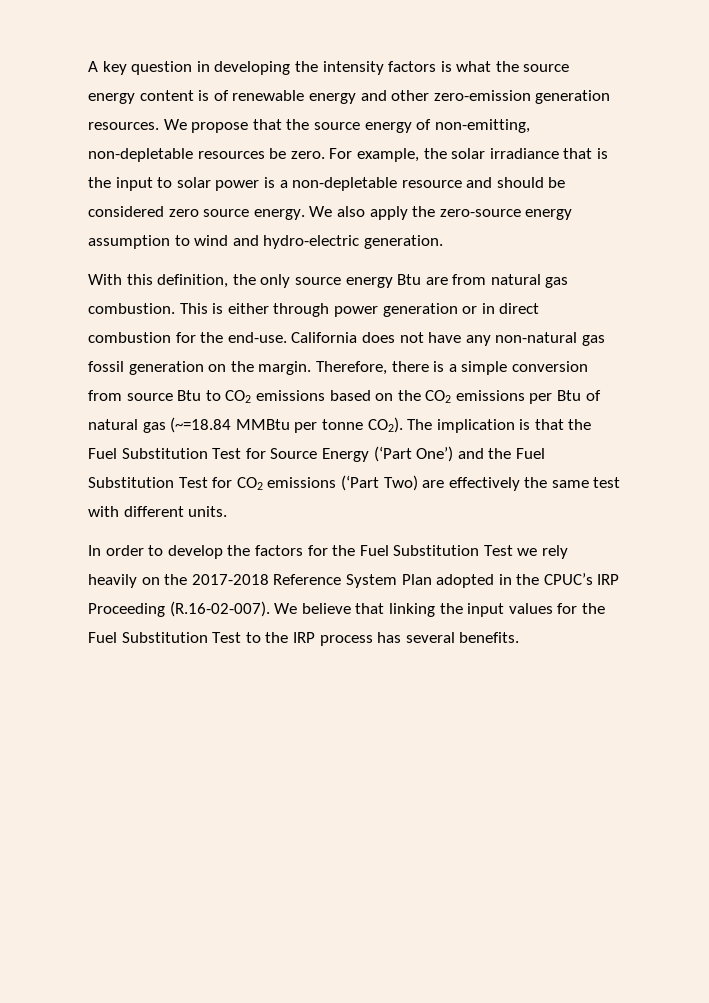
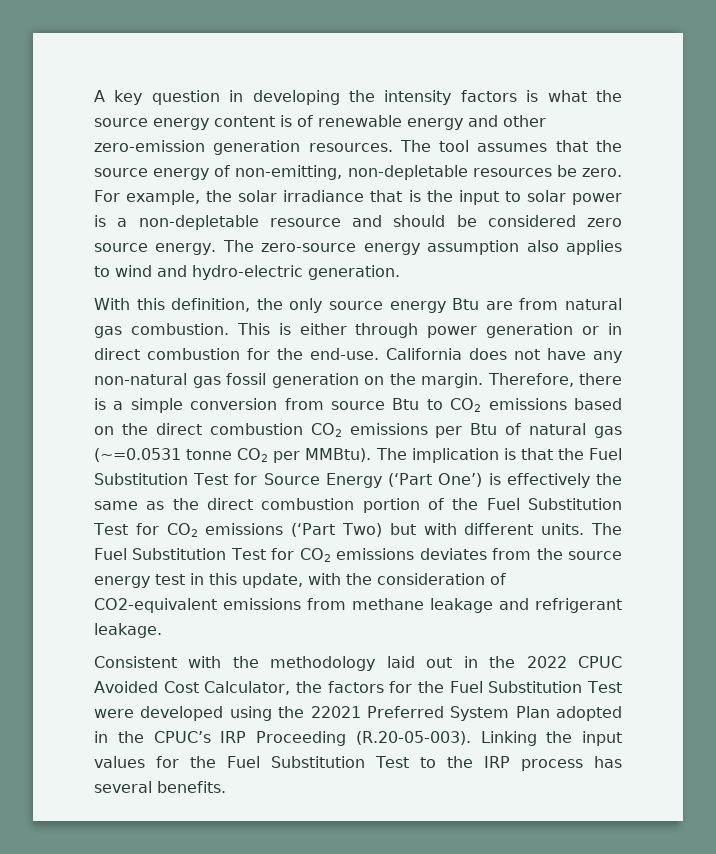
- We propose that the source energy of non-emitting, non-depletable resources be zero.
+ The tool assumes that the source energy of non-emitting, non-depletable resources be zero.
- We also apply the zero-source energy assumption to wind and hydro-electric generation.
+ The zero-source energy assumption also applies to wind and hydro-electric generation.
- Therefore, there is a simple conversion from source Btu to CO2 emissions based on the CO2 emissions per Btu of natural gas (~=18.84 MMBtu per tonne CO2).
+ Therefore, there is a simple conversion from source Btu to CO2 emissions based on the direct combustion CO2 emissions per Btu of natural gas (~=0.0531 tonne CO2 per MMBtu).
- The implication is that the Fuel Substitution Test for Source Energy (‘Part One’) and the Fuel Substitution Test for CO2 emissions (‘Part Two) are effectively the same test with different units.
- In order to develop the factors for the Fuel Substitution Test we rely heavily on the 2017-2018 Reference System Plan adopted in the CPUC’s IRP Proceeding (R.16-02-007). We believe that linking the input values for the Fuel Substitution Test to the IRP process has several benefits.
+ The implication is that the Fuel Substitution Test for Source Energy (‘Part One’) is effectively the same as the direct combustion portion of the Fuel Substitution Test for CO2 emissions (‘Part Two) but with different units. The Fuel Substitution Test for CO2 emissions deviates from the source energy test in this update, with the consideration of CO2-equivalent emissions from methane leakage and refrigerant leakage.
+ Consistent with the methodology laid out in the 2022 CPUC Avoided Cost Calculator, the factors for the Fuel Substitution Test were developed using the 22021 Preferred System Plan adopted in the CPUC’s IRP Proceeding (R.20-05-003). Linking the input values for the Fuel Substitution Test to the IRP process has several benefits.

